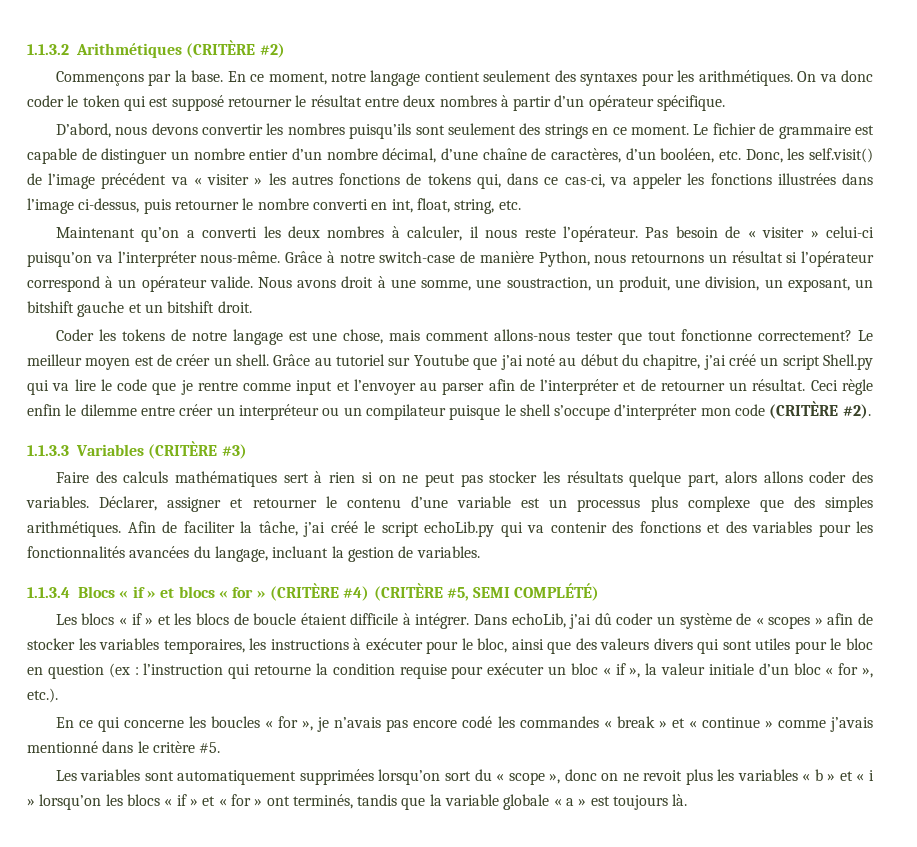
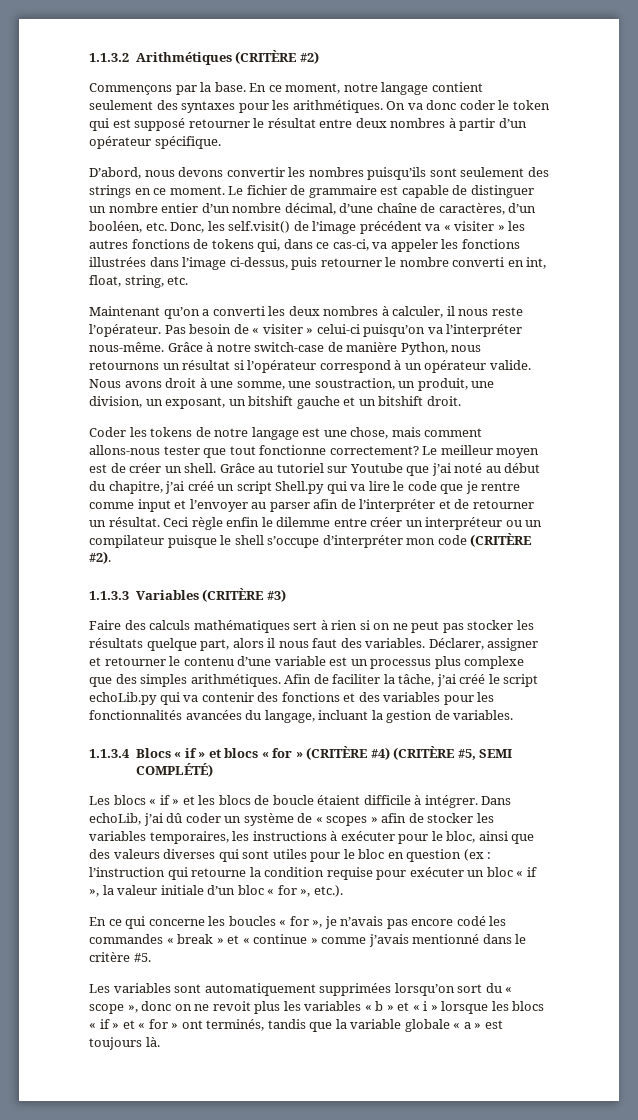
- Faire des calculs mathématiques sert à rien si on ne peut pas stocker les résultats quelque part, alors allons coder des variables.
+ Faire des calculs mathématiques sert à rien si on ne peut pas stocker les résultats quelque part, alors il nous faut des variables.
- Dans echoLib, j’ai dû coder un système de « scopes » afin de stocker les variables temporaires, les instructions à exécuter pour le bloc, ainsi que des valeurs divers qui sont utiles pour le bloc en question (ex : l’instruction qui retourne la condition requise pour exécuter un bloc « if », la valeur initiale d’un bloc « for », etc.).
+ Dans echoLib, j’ai dû coder un système de « scopes » afin de stocker les variables temporaires, les instructions à exécuter pour le bloc, ainsi que des valeurs diverses qui sont utiles pour le bloc en question (ex : l’instruction qui retourne la condition requise pour exécuter un bloc « if », la valeur initiale d’un bloc « for », etc.).
- Les variables sont automatiquement supprimées lorsqu’on sort du « scope », donc on ne revoit plus les variables « b » et « i » lorsqu’on les blocs « if » et « for » ont terminés, tandis que la variable globale « a » est toujours là.
+ Les variables sont automatiquement supprimées lorsqu’on sort du « scope », donc on ne revoit plus les variables « b » et « i » lorsque les blocs « if » et « for » ont terminés, tandis que la variable globale « a » est toujours là.

